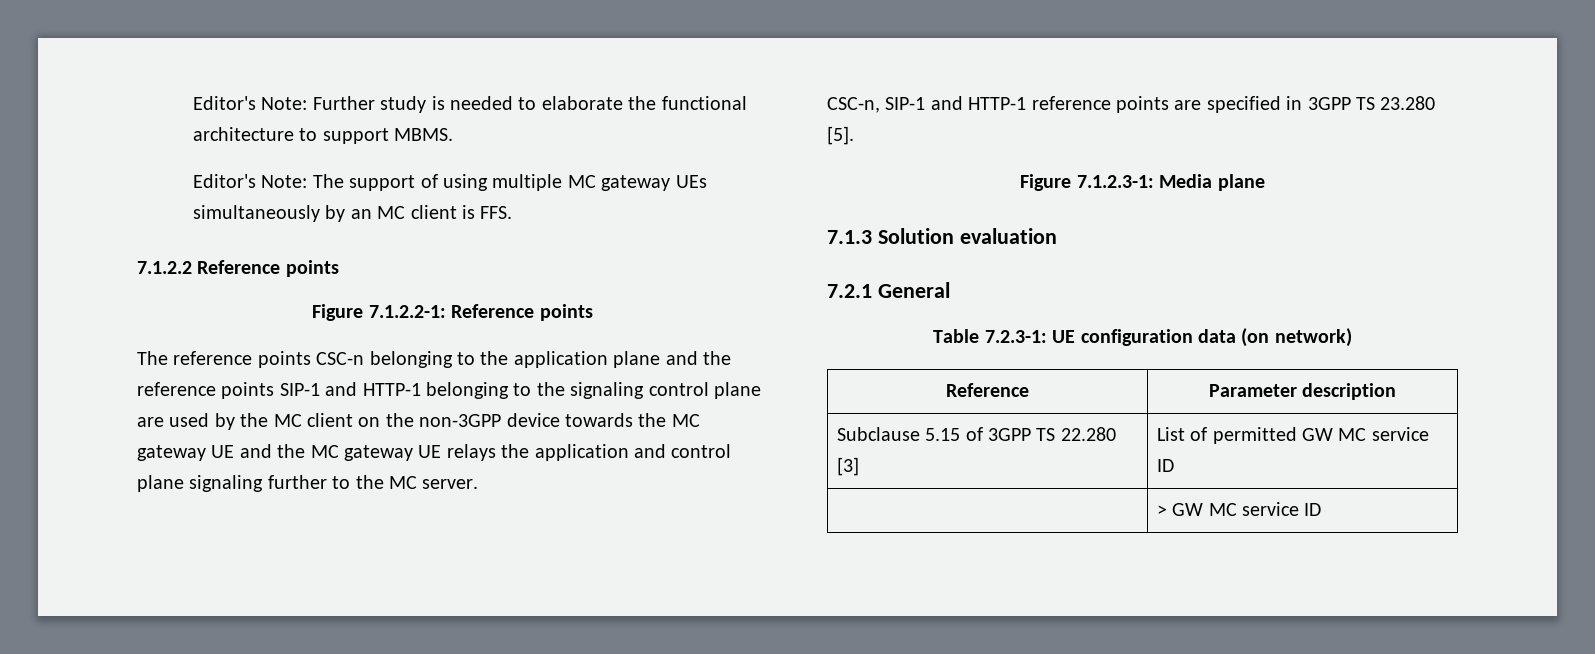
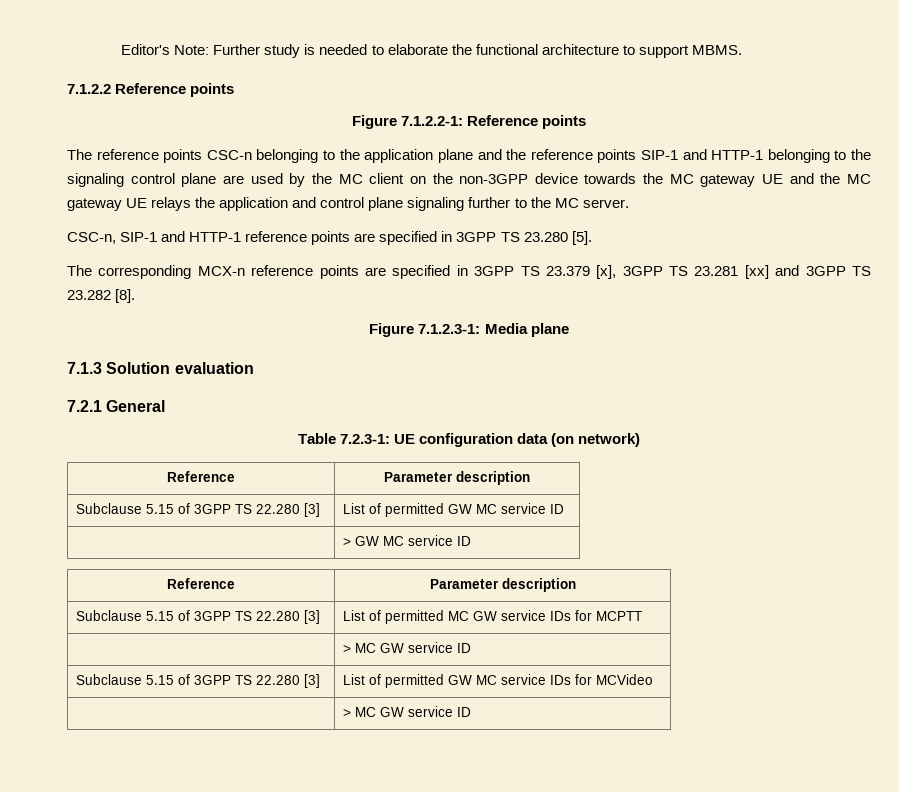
- Editor's Note: The support of using multiple MC gateway UEs simultaneously by an MC client is FFS.
+ The corresponding MCX-n reference points are specified in 3GPP TS 23.379 [x], 3GPP TS 23.281 [xx] and 3GPP TS 23.282 [8].
  | > GW MC service ID
+ Reference | Parameter description
+ Subclause 5.15 of 3GPP TS 22.280 [3] | List of permitted MC GW service IDs for MCPTT
+ | > MC GW service ID
+ Subclause 5.15 of 3GPP TS 22.280 [3] | List of permitted GW MC service IDs for MCVideo
+ | > MC GW service ID

